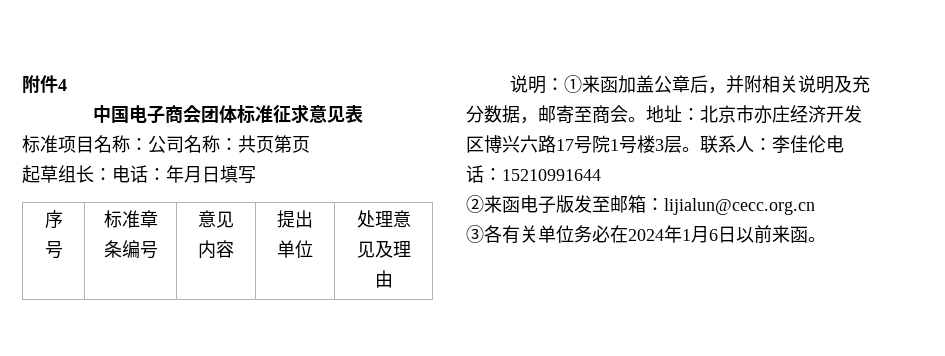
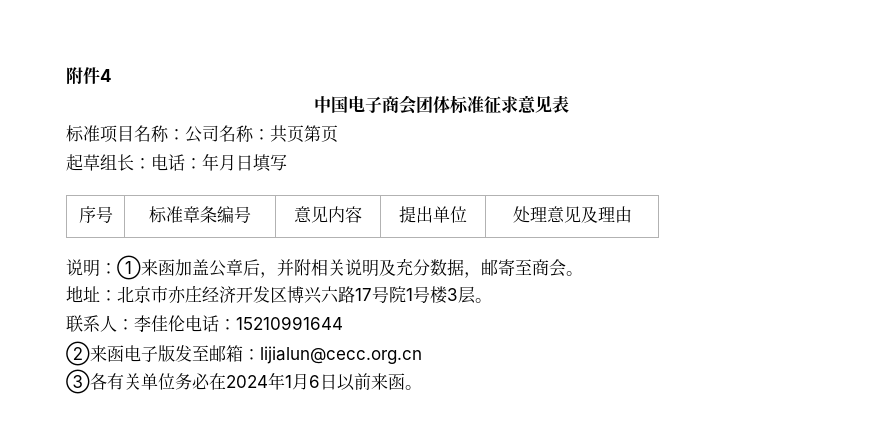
- 说明：①来函加盖公章后，并附相关说明及充分数据，邮寄至商会。地址：北京市亦庄经济开发区博兴六路17号院1号楼3层。联系人：李佳伦电话：15210991644
+ 说明：①来函加盖公章后，并附相关说明及充分数据，邮寄至商会。
+ 地址：北京市亦庄经济开发区博兴六路17号院1号楼3层。
+ 联系人：李佳伦电话：15210991644

